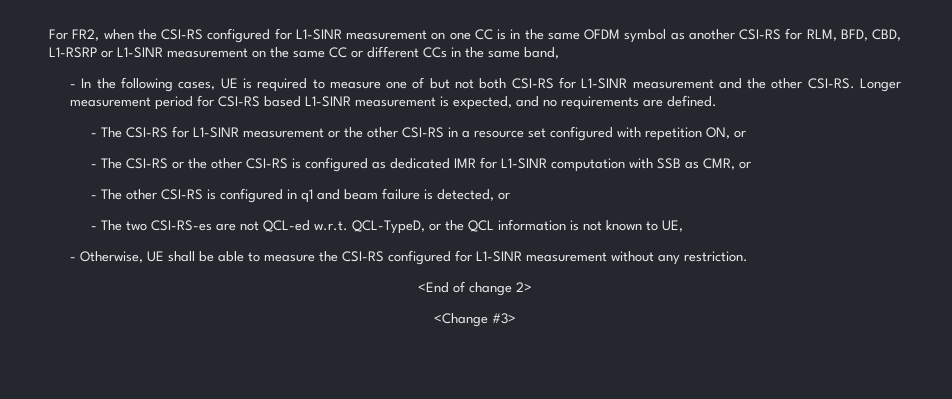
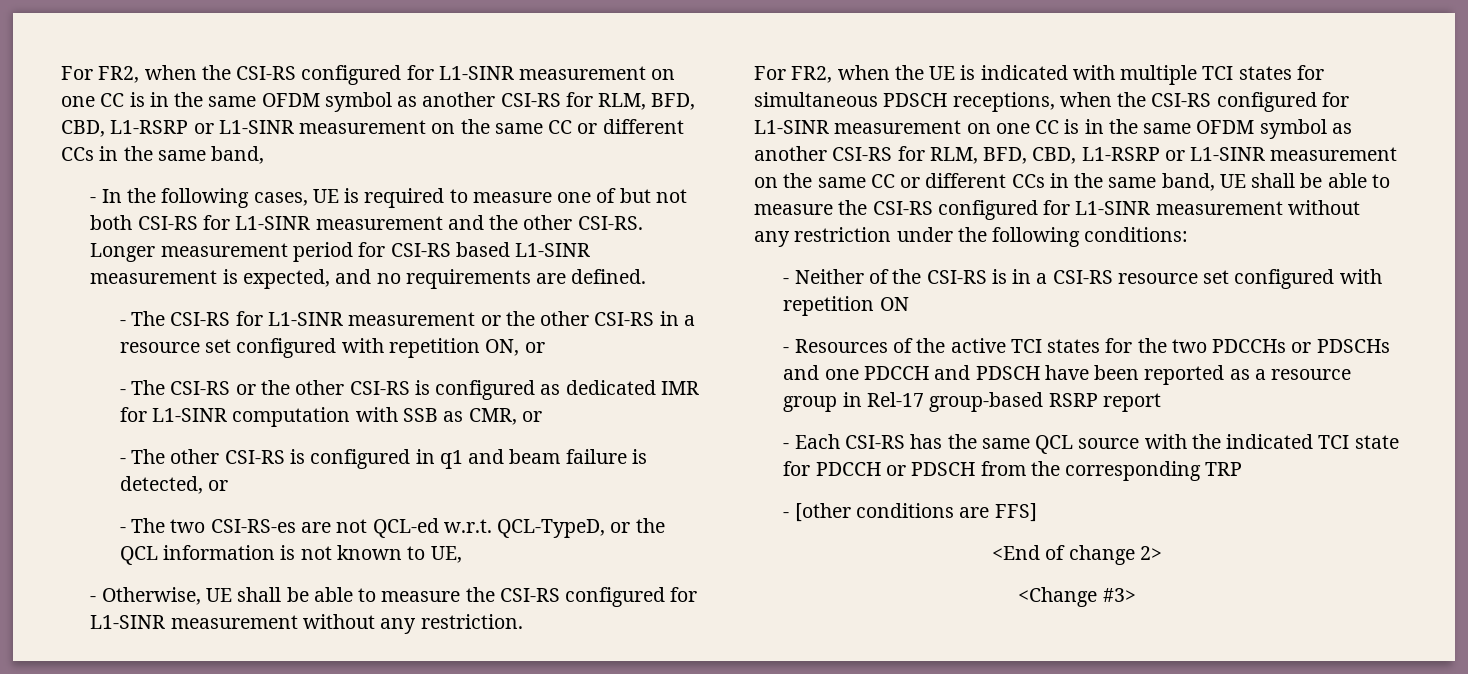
+ For FR2, when the UE is indicated with multiple TCI states for simultaneous PDSCH receptions, when the CSI-RS configured for L1-SINR measurement on one CC is in the same OFDM symbol as another CSI-RS for RLM, BFD, CBD, L1-RSRP or L1-SINR measurement on the same CC or different CCs in the same band, UE shall be able to measure the CSI-RS configured for L1-SINR measurement without any restriction under the following conditions:
+ - Neither of the CSI-RS is in a CSI-RS resource set configured with repetition ON
+ - Resources of the active TCI states for the two PDCCHs or PDSCHs and one PDCCH and PDSCH have been reported as a resource group in Rel-17 group-based RSRP report
+ - Each CSI-RS has the same QCL source with the indicated TCI state for PDCCH or PDSCH from the corresponding TRP
+ - [other conditions are FFS]

